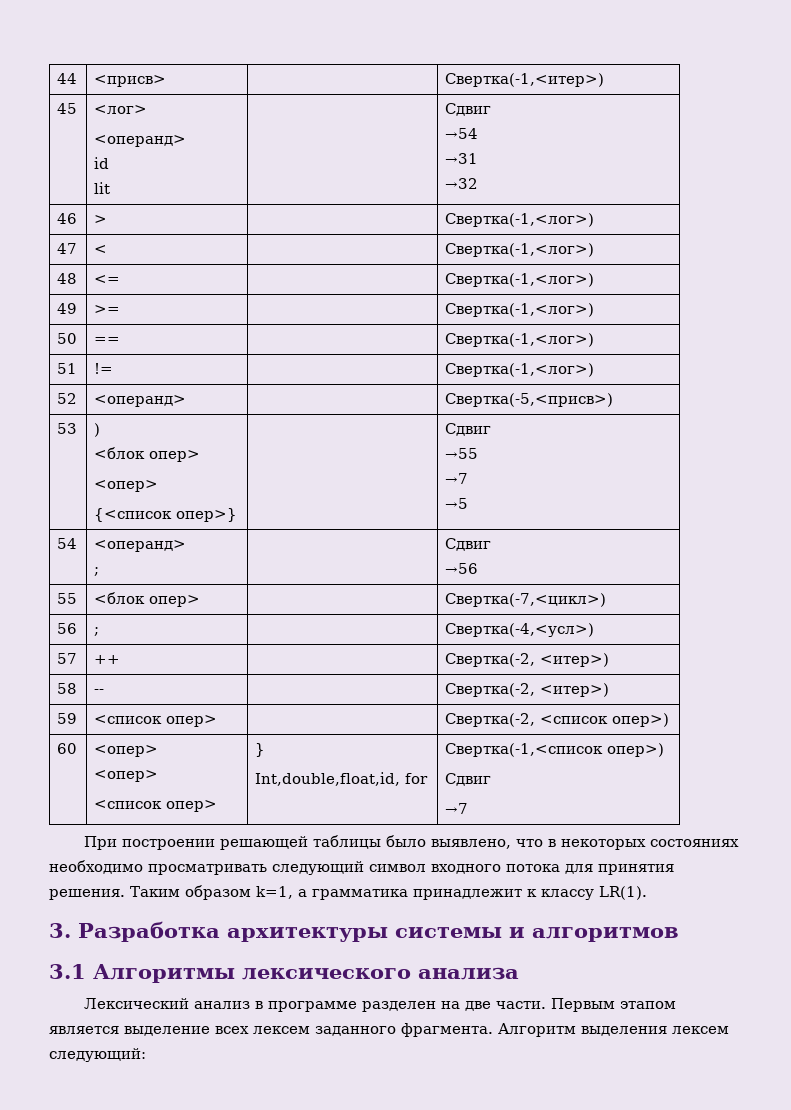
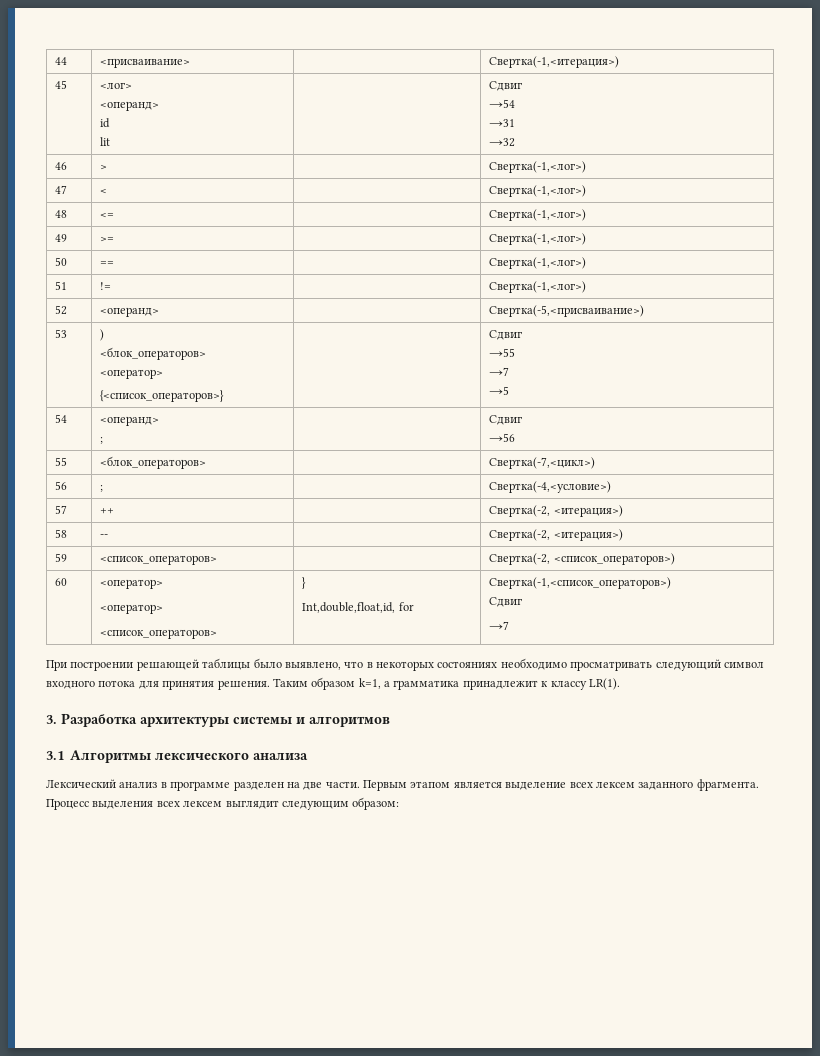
- 44 | <присв> | | Свертка(-1,<итер>)
+ 44 | <присваивание> | | Свертка(-1,<итерация>)
- 52 | <операнд> | | Свертка(-5,<присв>)
+ 52 | <операнд> | | Свертка(-5,<присваивание>)
  53 | )
- <блок опер>
- <опер>
- {<список опер>} | | Сдвиг
+ <блок_операторов>
+ <оператор>
+ {<список_операторов>} | | Сдвиг
- 55 | <блок опер> | | Свертка(-7,<цикл>)
+ 55 | <блок_операторов> | | Свертка(-7,<цикл>)
- 56 | ; | | Свертка(-4,<усл>)
+ 56 | ; | | Свертка(-4,<условие>)
- 57 | ++ | | Свертка(-2, <итер>)
+ 57 | ++ | | Свертка(-2, <итерация>)
- 58 | -- | | Свертка(-2, <итер>)
+ 58 | -- | | Свертка(-2, <итерация>)
- 59 | <список опер> | | Свертка(-2, <список опер>)
+ 59 | <список_операторов> | | Свертка(-2, <список_операторов>)
- 60 | <опер>
- <опер>
- <список опер> | }
- Int,double,float,id, for | Свертка(-1,<список опер>)
+ 60 | <оператор>
+ <оператор>
+ <список_операторов> | }
+ Int,double,float,id, for | Свертка(-1,<список_операторов>)
- Алгоритм выделения лексем следующий:
+ Процесс выделения всех лексем выглядит следующим образом:

